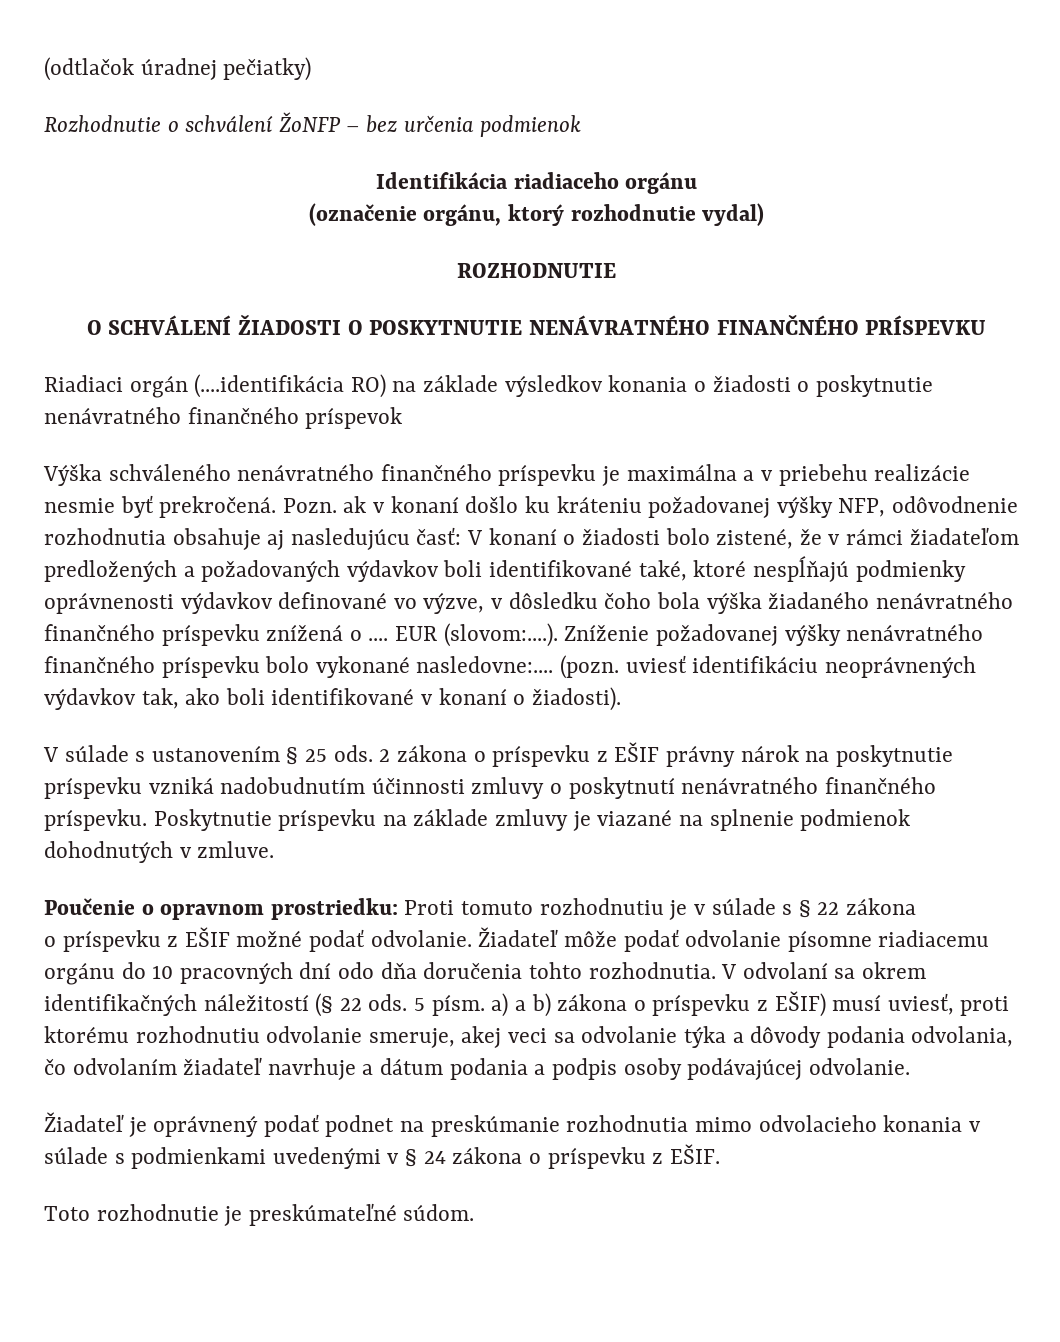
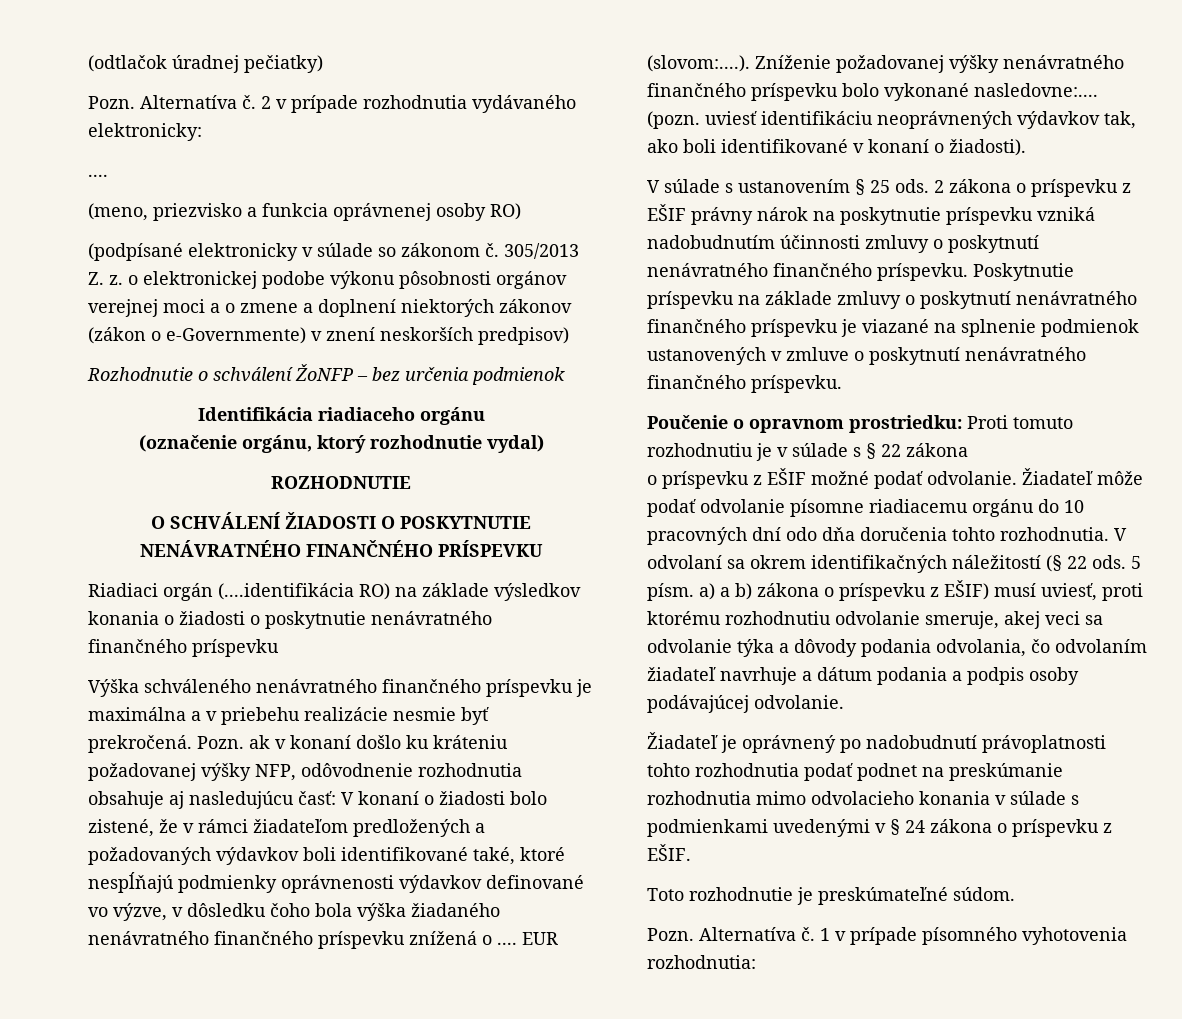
+ Pozn. Alternatíva č. 2 v prípade rozhodnutia vydávaného elektronicky:
+ ....
+ (meno, priezvisko a funkcia oprávnenej osoby RO)
+ (podpísané elektronicky v súlade so zákonom č. 305/2013 Z. z. o elektronickej podobe výkonu pôsobnosti orgánov verejnej moci a o zmene a doplnení niektorých zákonov (zákon o e-Governmente) v znení neskorších predpisov)
- Riadiaci orgán (....identifikácia RO) na základe výsledkov konania o žiadosti o poskytnutie nenávratného finančného príspevok
+ Riadiaci orgán (....identifikácia RO) na základe výsledkov konania o žiadosti o poskytnutie nenávratného finančného príspevku
- Poskytnutie príspevku na základe zmluvy je viazané na splnenie podmienok dohodnutých v zmluve.
+ Poskytnutie príspevku na základe zmluvy o poskytnutí nenávratného finančného príspevku je viazané na splnenie podmienok ustanovených v zmluve o poskytnutí nenávratného finančného príspevku.
- Žiadateľ je oprávnený podať podnet na preskúmanie rozhodnutia mimo odvolacieho konania v súlade s podmienkami uvedenými v § 24 zákona o príspevku z EŠIF.
+ Žiadateľ je oprávnený po nadobudnutí právoplatnosti tohto rozhodnutia podať podnet na preskúmanie rozhodnutia mimo odvolacieho konania v súlade s podmienkami uvedenými v § 24 zákona o príspevku z EŠIF.
+ Pozn. Alternatíva č. 1 v prípade písomného vyhotovenia rozhodnutia:

